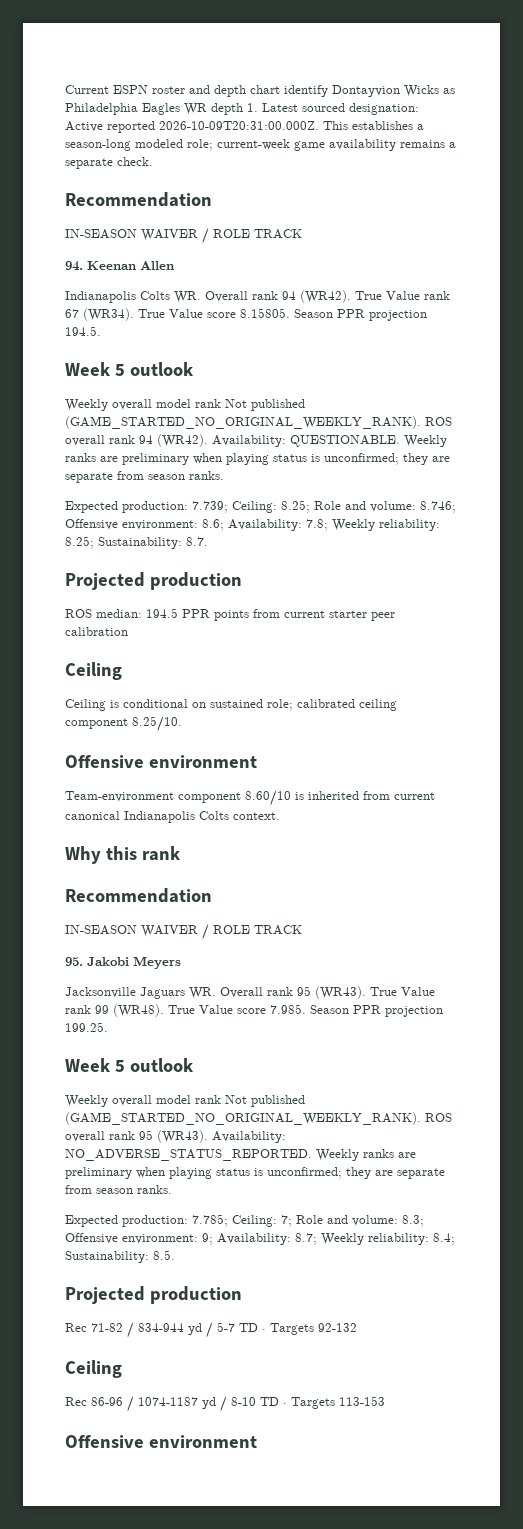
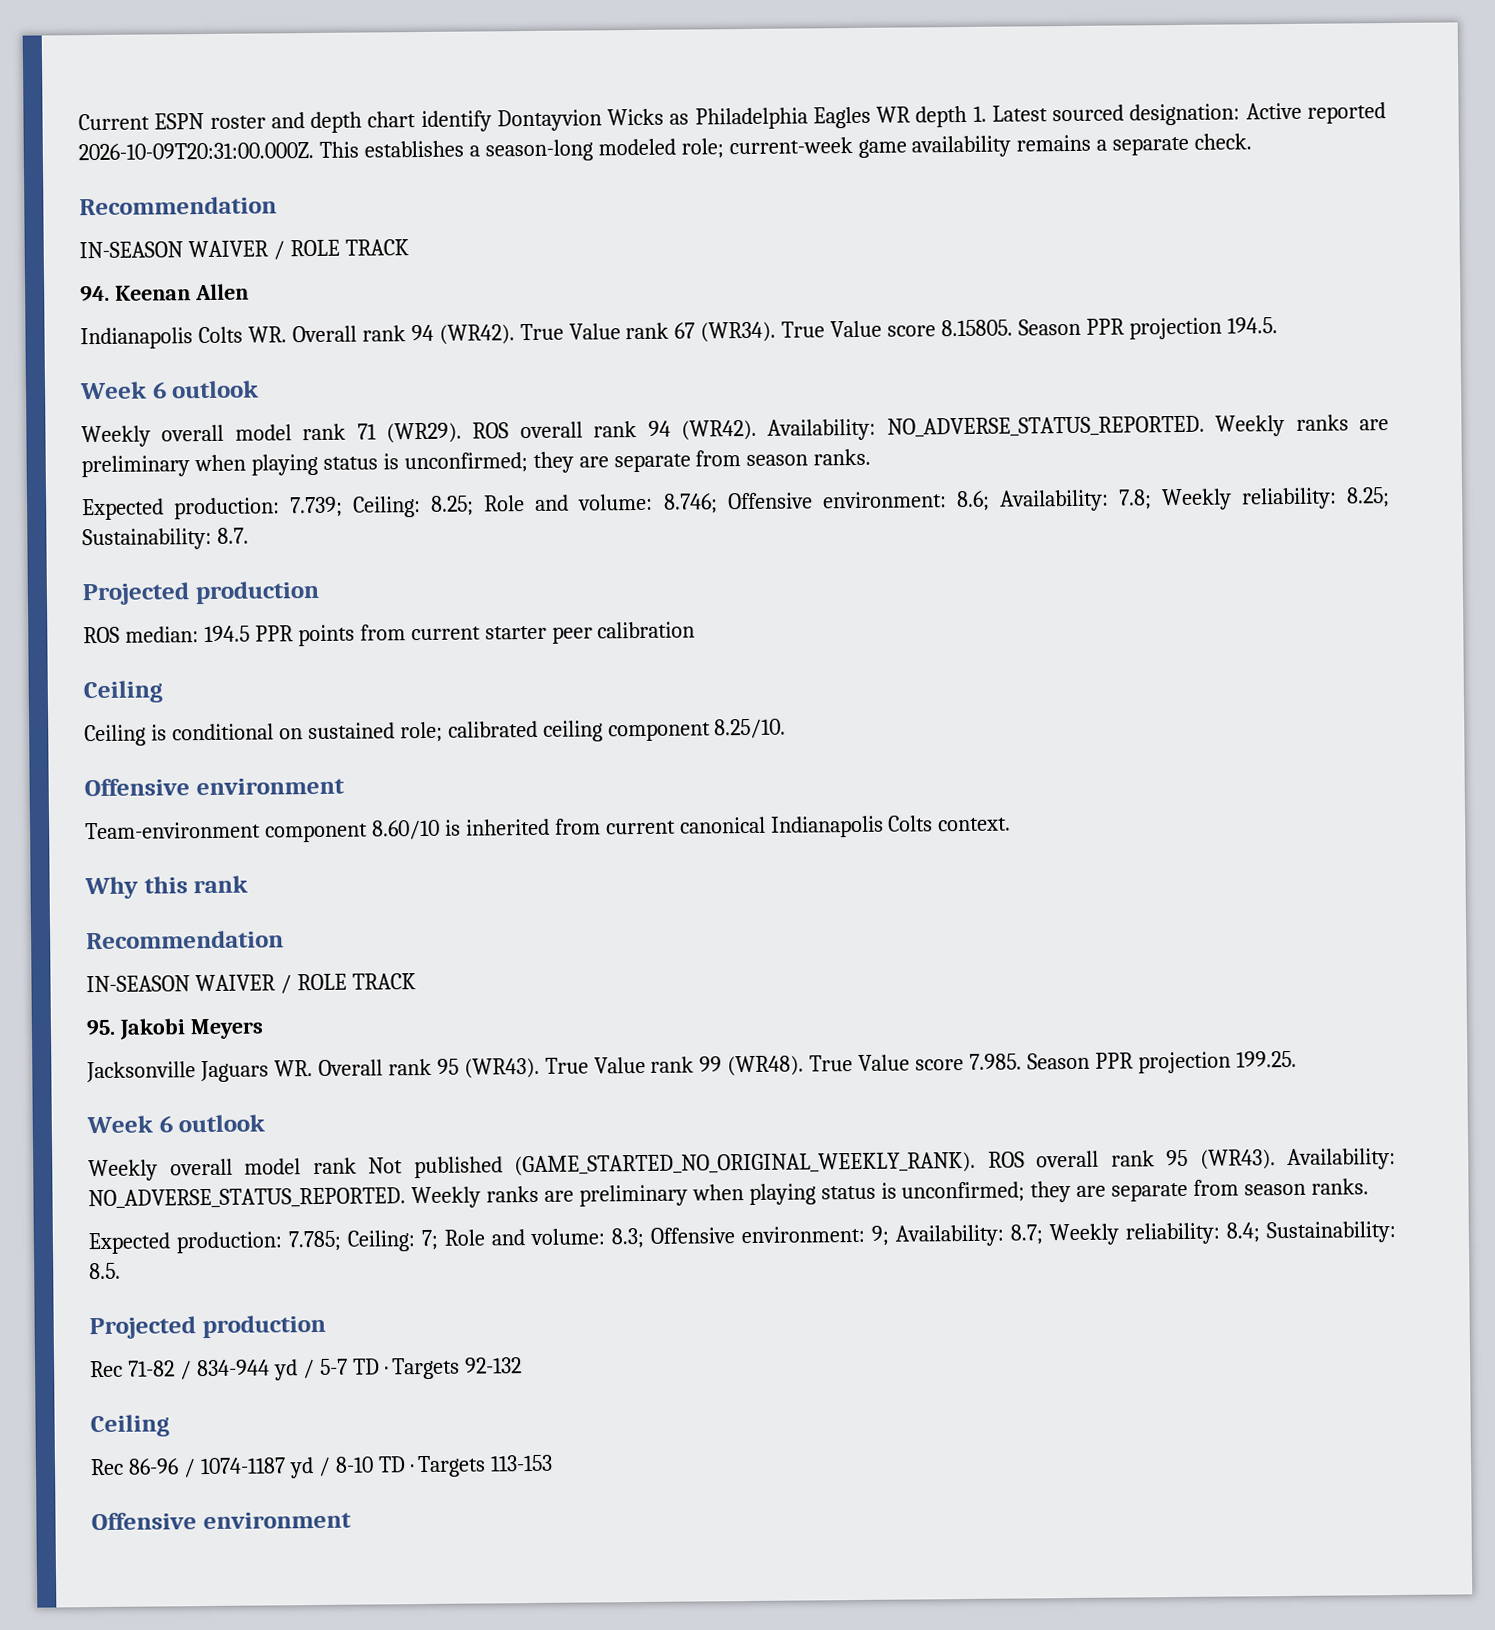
  True Value score 8.15805. Season PPR projection 194.5.
- Week 5 outlook
- Weekly overall model rank Not published (GAME_STARTED_NO_ORIGINAL_WEEKLY_RANK).
+ Week 6 outlook
+ Weekly overall model rank 71 (WR29).
- ROS overall rank 94 (WR42). Availability: QUESTIONABLE.
+ ROS overall rank 94 (WR42). Availability: NO_ADVERSE_STATUS_REPORTED.
  True Value score 7.985. Season PPR projection 199.25.
- Week 5 outlook
+ Week 6 outlook

